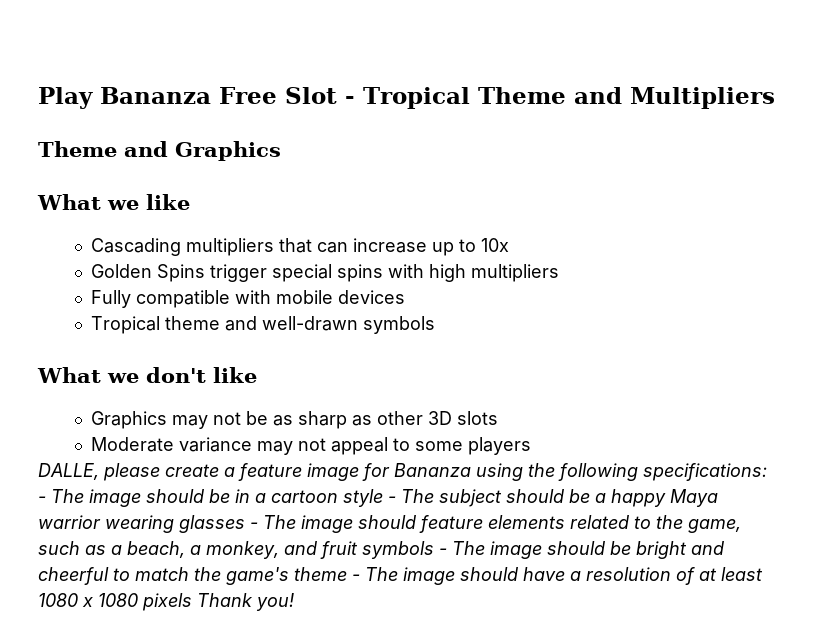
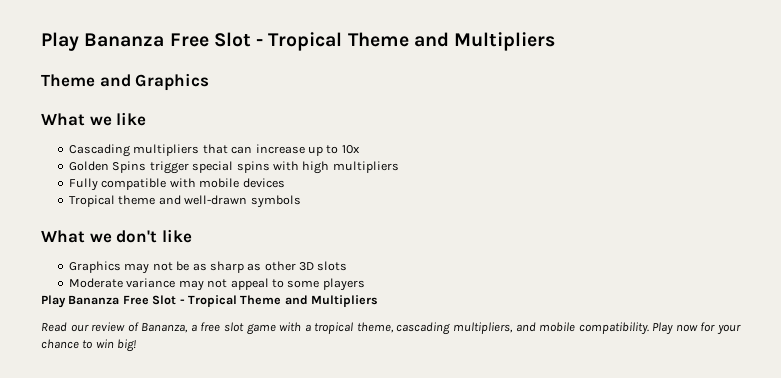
  Moderate variance may not appeal to some players
- DALLE, please create a feature image for Bananza using the following specifications: - The image should be in a cartoon style - The subject should be a happy Maya warrior wearing glasses - The image should feature elements related to the game, such as a beach, a monkey, and fruit symbols - The image should be bright and cheerful to match the game's theme - The image should have a resolution of at least 1080 x 1080 pixels Thank you!
+ Play Bananza Free Slot - Tropical Theme and Multipliers
+ Read our review of Bananza, a free slot game with a tropical theme, cascading multipliers, and mobile compatibility. Play now for your chance to win big!

